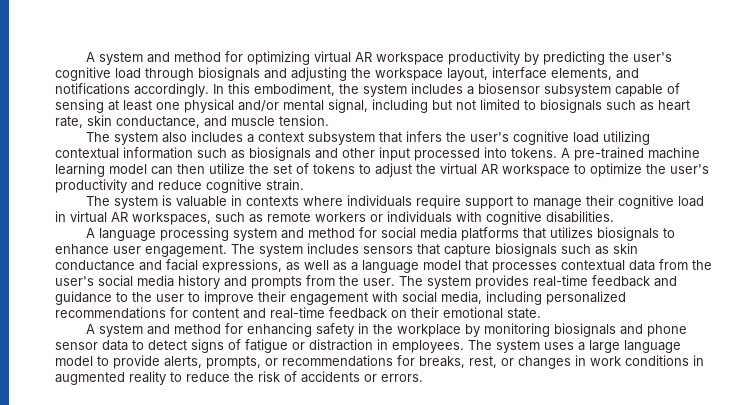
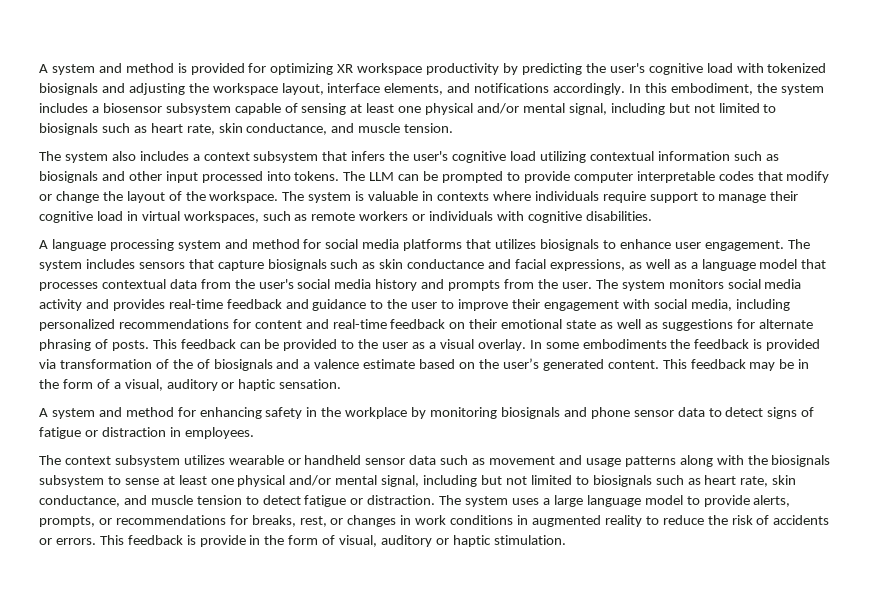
- A system and method for optimizing virtual AR workspace productivity by predicting the user's cognitive load through biosignals and adjusting the workspace layout, interface elements, and notifications accordingly.
+ A system and method is provided for optimizing XR workspace productivity by predicting the user's cognitive load with tokenized biosignals and adjusting the workspace layout, interface elements, and notifications accordingly.
- A pre-trained machine learning model can then utilize the set of tokens to adjust the virtual AR workspace to optimize the user's productivity and reduce cognitive strain.
- The system is valuable in contexts where individuals require support to manage their cognitive load in virtual AR workspaces, such as remote workers or individuals with cognitive disabilities.
+ The LLM can be prompted to provide computer interpretable codes that modify or change the layout of the workspace. The system is valuable in contexts where individuals require support to manage their cognitive load in virtual workspaces, such as remote workers or individuals with cognitive disabilities.
- The system provides real-time feedback and guidance to the user to improve their engagement with social media, including personalized recommendations for content and real-time feedback on their emotional state.
+ The system monitors social media activity and provides real-time feedback and guidance to the user to improve their engagement with social media, including personalized recommendations for content and real-time feedback on their emotional state as well as suggestions for alternate phrasing of posts. This feedback can be provided to the user as a visual overlay. In some embodiments the feedback is provided via transformation of the of biosignals and a valence estimate based on the user’s generated content. This feedback may be in the form of a visual, auditory or haptic sensation.
- A system and method for enhancing safety in the workplace by monitoring biosignals and phone sensor data to detect signs of fatigue or distraction in employees. The system uses a large language model to provide alerts, prompts, or recommendations for breaks, rest, or changes in work conditions in augmented reality to reduce the risk of accidents or errors.
+ A system and method for enhancing safety in the workplace by monitoring biosignals and phone sensor data to detect signs of fatigue or distraction in employees.
+ The context subsystem utilizes wearable or handheld sensor data such as movement and usage patterns along with the biosignals subsystem to sense at least one physical and/or mental signal, including but not limited to biosignals such as heart rate, skin conductance, and muscle tension to detect fatigue or distraction. The system uses a large language model to provide alerts, prompts, or recommendations for breaks, rest, or changes in work conditions in augmented reality to reduce the risk of accidents or errors.
+ This feedback is provide in the form of visual, auditory or haptic stimulation.

